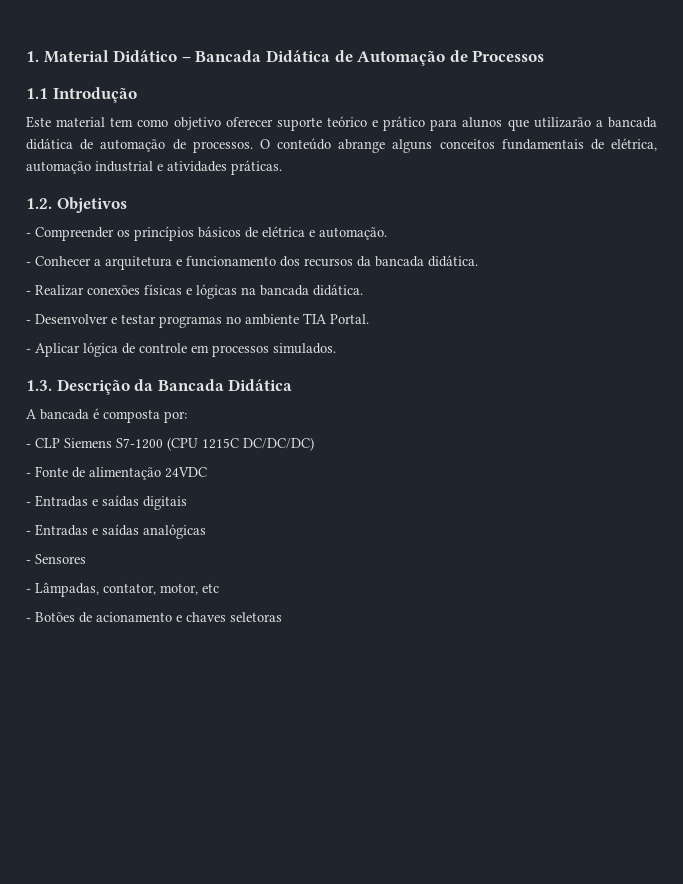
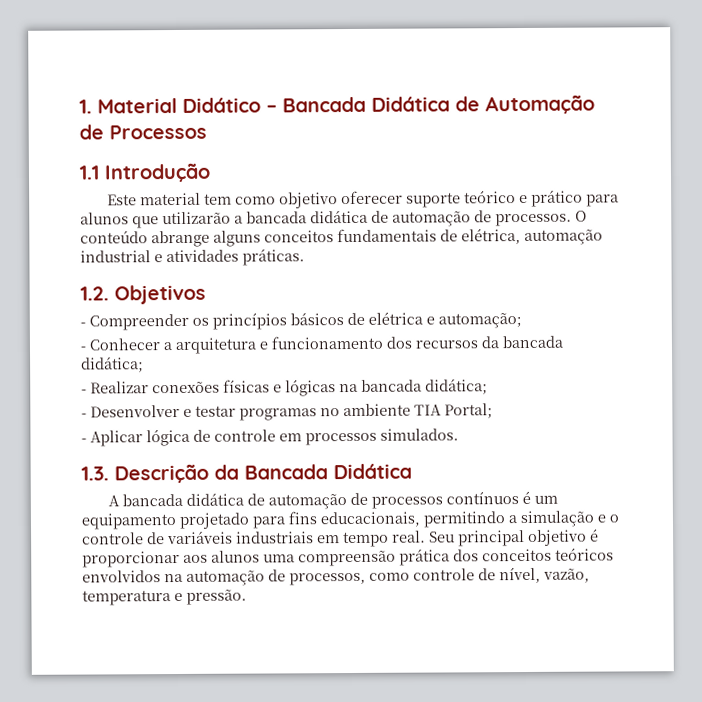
- - Compreender os princípios básicos de elétrica e automação.
+ - Compreender os princípios básicos de elétrica e automação;
- - Conhecer a arquitetura e funcionamento dos recursos da bancada didática.
+ - Conhecer a arquitetura e funcionamento dos recursos da bancada didática;
- - Realizar conexões físicas e lógicas na bancada didática.
+ - Realizar conexões físicas e lógicas na bancada didática;
- - Desenvolver e testar programas no ambiente TIA Portal.
+ - Desenvolver e testar programas no ambiente TIA Portal;
- A bancada é composta por:
- - CLP Siemens S7-1200 (CPU 1215C DC/DC/DC)
- - Fonte de alimentação 24VDC
- - Entradas e saídas digitais
- - Entradas e saídas analógicas
- - Sensores
- - Lâmpadas, contator, motor, etc
- - Botões de acionamento e chaves seletoras
+ A bancada didática de automação de processos contínuos é um equipamento projetado para fins educacionais, permitindo a simulação e o controle de variáveis industriais em tempo real. Seu principal objetivo é proporcionar aos alunos uma compreensão prática dos conceitos teóricos envolvidos na automação de processos, como controle de nível, vazão, temperatura e pressão.

